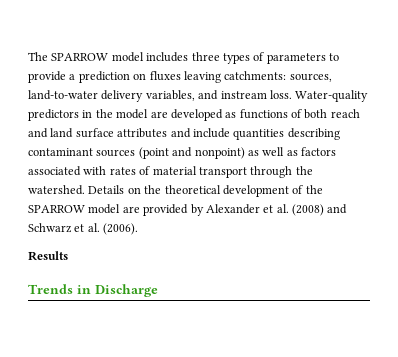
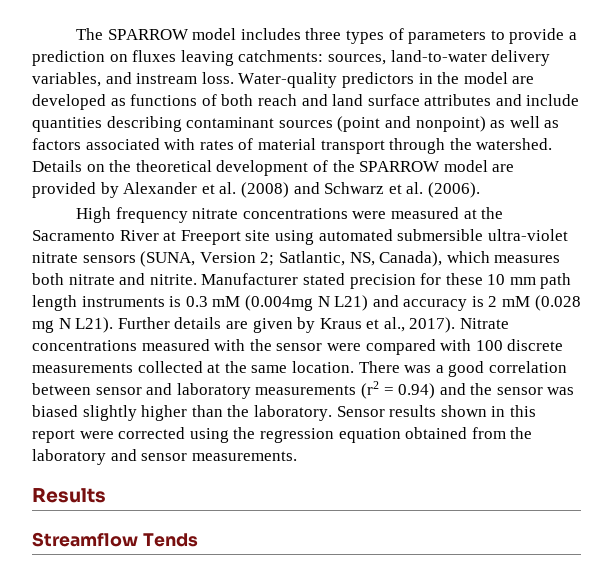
+ High frequency nitrate concentrations were measured at the Sacramento River at Freeport site using automated submersible ultra-violet nitrate sensors (SUNA, Version 2; Satlantic, NS, Canada), which measures both nitrate and nitrite. Manufacturer stated precision for these 10 mm path length instruments is 0.3 mM (0.004mg N L21) and accuracy is 2 mM (0.028 mg N L21). Further details are given by Kraus et al., 2017). Nitrate concentrations measured with the sensor were compared with 100 discrete measurements collected at the same location. There was a good correlation between sensor and laboratory measurements (r2 = 0.94) and the sensor was biased slightly higher than the laboratory. Sensor results shown in this report were corrected using the regression equation obtained from the laboratory and sensor measurements.
  Results
- Trends in Discharge
+ Streamflow Tends

